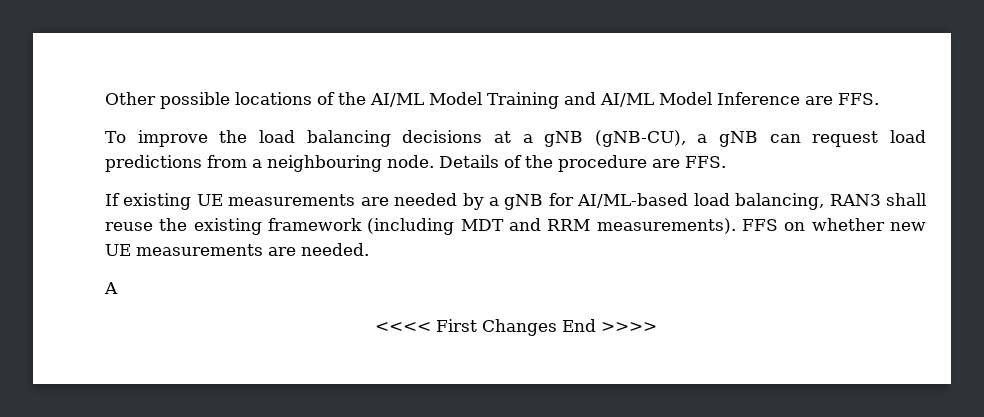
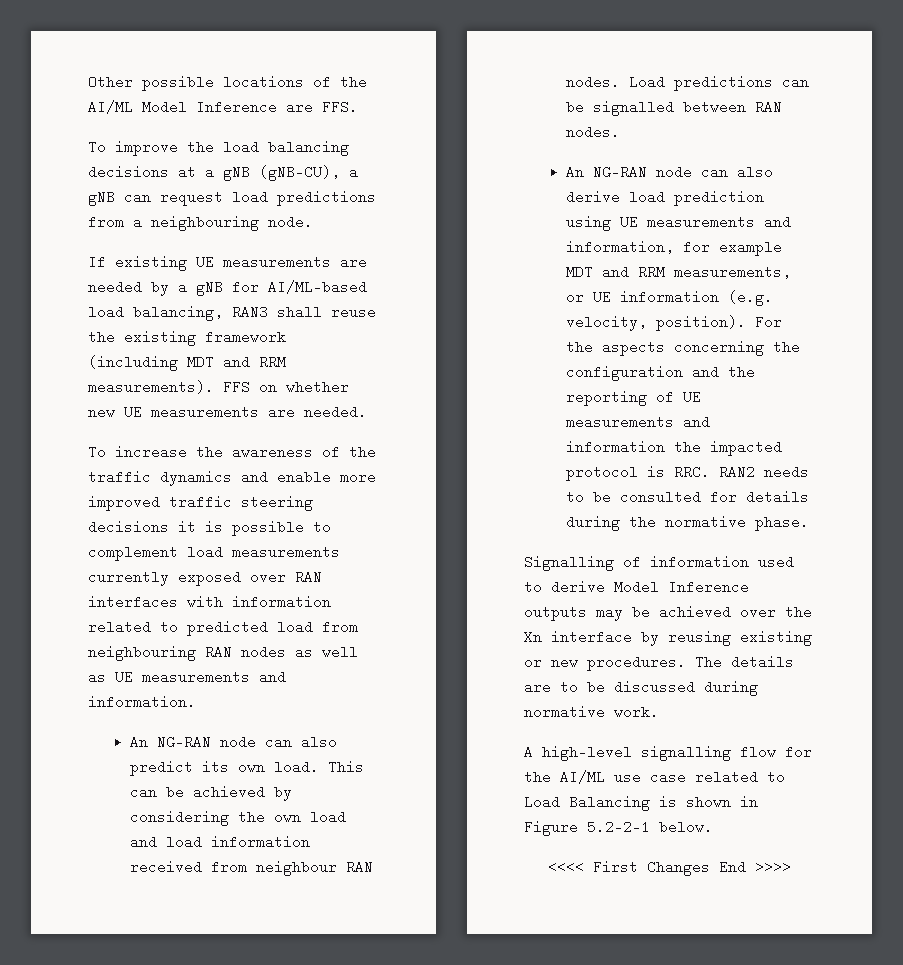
- Other possible locations of the AI/ML Model Training and AI/ML Model Inference are FFS.
+ Other possible locations of the AI/ML Model Inference are FFS.
- Details of the procedure are FFS.
- A
+ To increase the awareness of the traffic dynamics and enable more improved traffic steering decisions it is possible to complement load measurements currently exposed over RAN interfaces with information related to predicted load from neighbouring RAN nodes as well as UE measurements and information.
+ An NG-RAN node can also predict its own load. This can be achieved by considering the own load and load information received from neighbour RAN nodes. Load predictions can be signalled between RAN nodes.
+ An NG-RAN node can also derive load prediction using UE measurements and information, for example MDT and RRM measurements, or UE information (e.g. velocity, position). For the aspects concerning the configuration and the reporting of UE measurements and information the impacted protocol is RRC. RAN2 needs to be consulted for details during the normative phase.
+ Signalling of information used to derive Model Inference outputs may be achieved over the Xn interface by reusing existing or new procedures. The details are to be discussed during normative work.
+ A high-level signalling flow for the AI/ML use case related to Load Balancing is shown in Figure 5.2-2-1 below.

